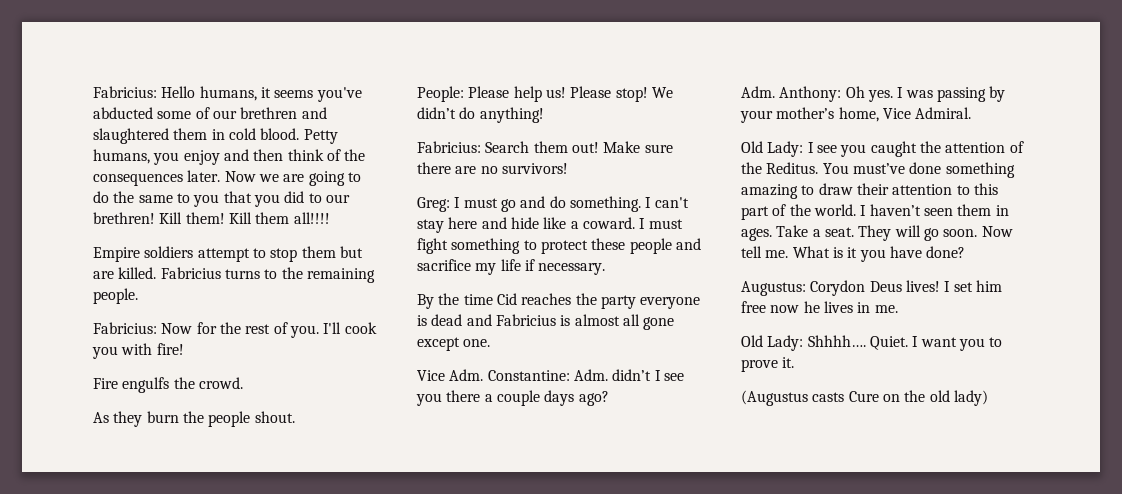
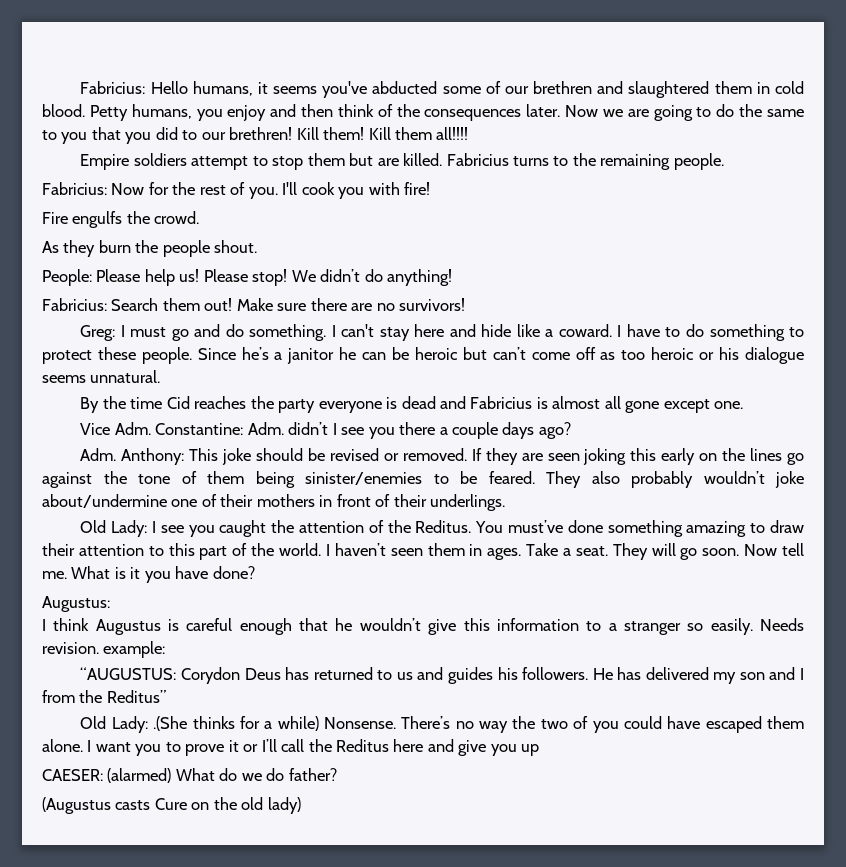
- I must fight something to protect these people and sacrifice my life if necessary.
+ I have to do something to protect these people. Since he’s a janitor he can be heroic but can’t come off as too heroic or his dialogue seems unnatural.
- Adm. Anthony: Oh yes. I was passing by your mother’s home, Vice Admiral.
+ Adm. Anthony: This joke should be revised or removed. If they are seen joking this early on the lines go against the tone of them being sinister/enemies to be feared. They also probably wouldn’t joke about/undermine one of their mothers in front of their underlings.
- Augustus: Corydon Deus lives! I set him free now he lives in me.
- Old Lady: Shhhh…. Quiet.
+ Augustus:
+ I think Augustus is careful enough that he wouldn’t give this information to a stranger so easily. Needs revision. example:
+ “AUGUSTUS: Corydon Deus has returned to us and guides his followers. He has delivered my son and I from the Reditus”
+ Old Lady: .(She thinks for a while) Nonsense. There’s no way the two of you could have escaped them alone.
- I want you to prove it.
+ I want you to prove it or I’ll call the Reditus here and give you up
+ CAESER: (alarmed) What do we do father?

